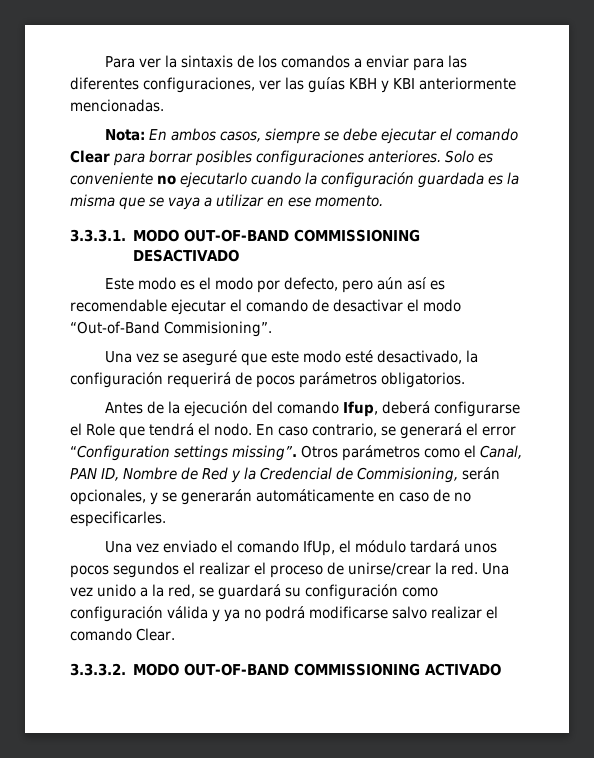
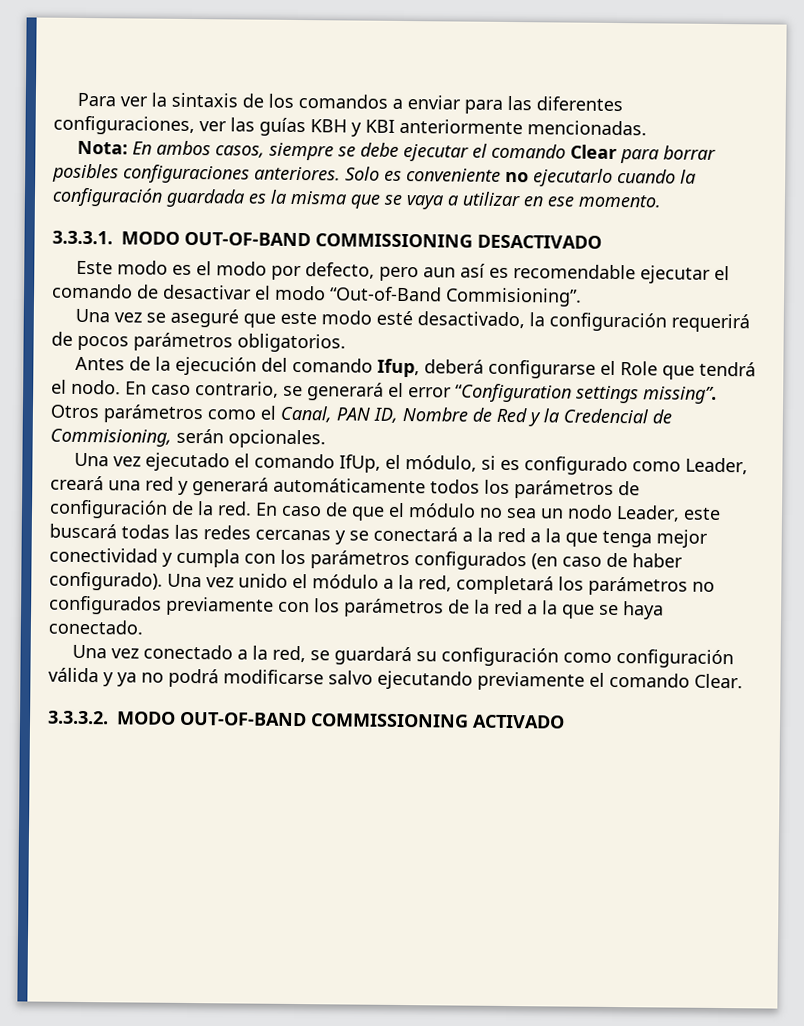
- Este modo es el modo por defecto, pero aún así es recomendable ejecutar el comando de desactivar el modo “Out-of-Band Commisioning”.
+ Este modo es el modo por defecto, pero aun así es recomendable ejecutar el comando de desactivar el modo “Out-of-Band Commisioning”.
- Otros parámetros como el Canal, PAN ID, Nombre de Red y la Credencial de Commisioning, serán opcionales, y se generarán automáticamente en caso de no especificarles.
- Una vez enviado el comando IfUp, el módulo tardará unos pocos segundos el realizar el proceso de unirse/crear la red. Una vez unido a la red, se guardará su configuración como configuración válida y ya no podrá modificarse salvo realizar el comando Clear.
+ Otros parámetros como el Canal, PAN ID, Nombre de Red y la Credencial de Commisioning, serán opcionales.
+ Una vez ejecutado el comando IfUp, el módulo, si es configurado como Leader, creará una red y generará automáticamente todos los parámetros de configuración de la red. En caso de que el módulo no sea un nodo Leader, este buscará todas las redes cercanas y se conectará a la red a la que tenga mejor conectividad y cumpla con los parámetros configurados (en caso de haber configurado). Una vez unido el módulo a la red, completará los parámetros no configurados previamente con los parámetros de la red a la que se haya conectado.
+ Una vez conectado a la red, se guardará su configuración como configuración válida y ya no podrá modificarse salvo ejecutando previamente el comando Clear.

